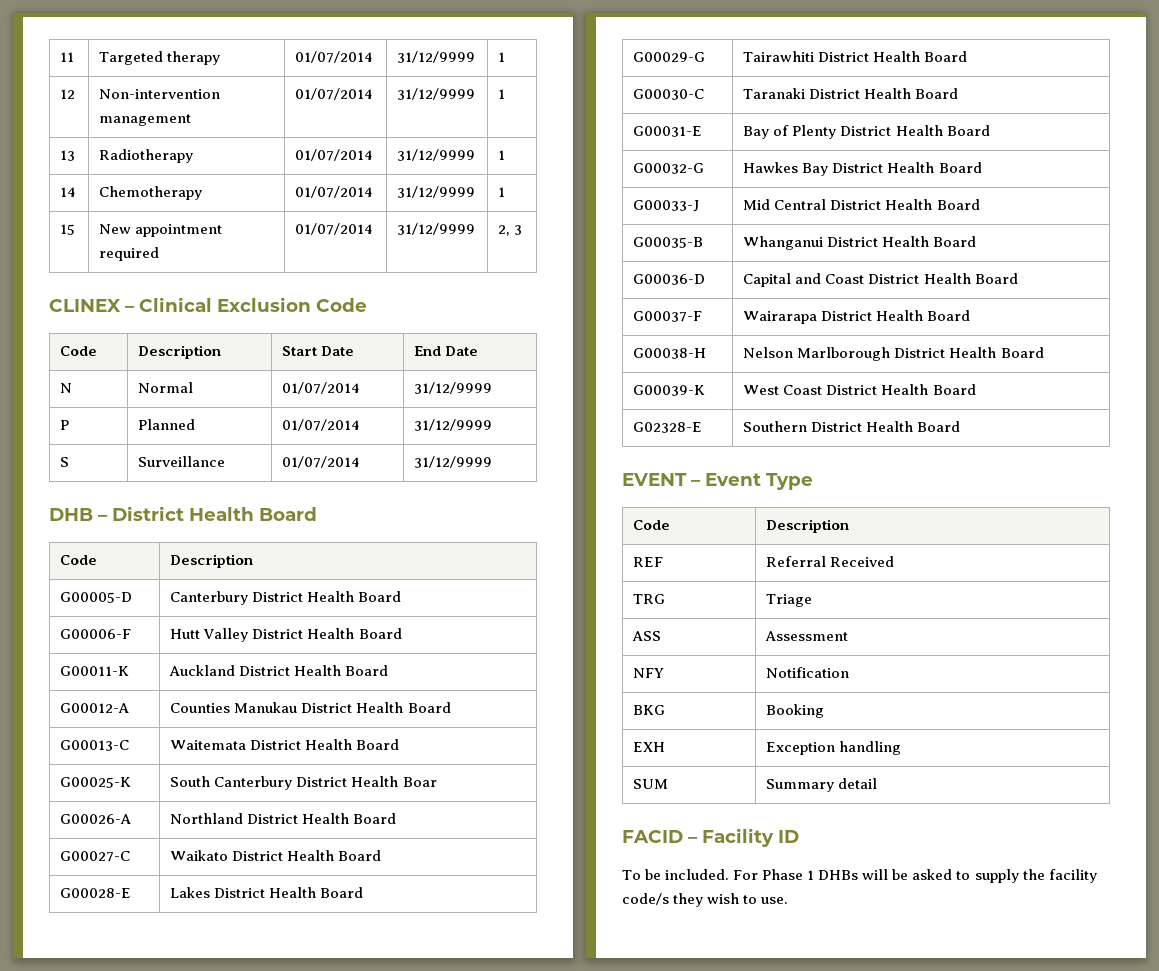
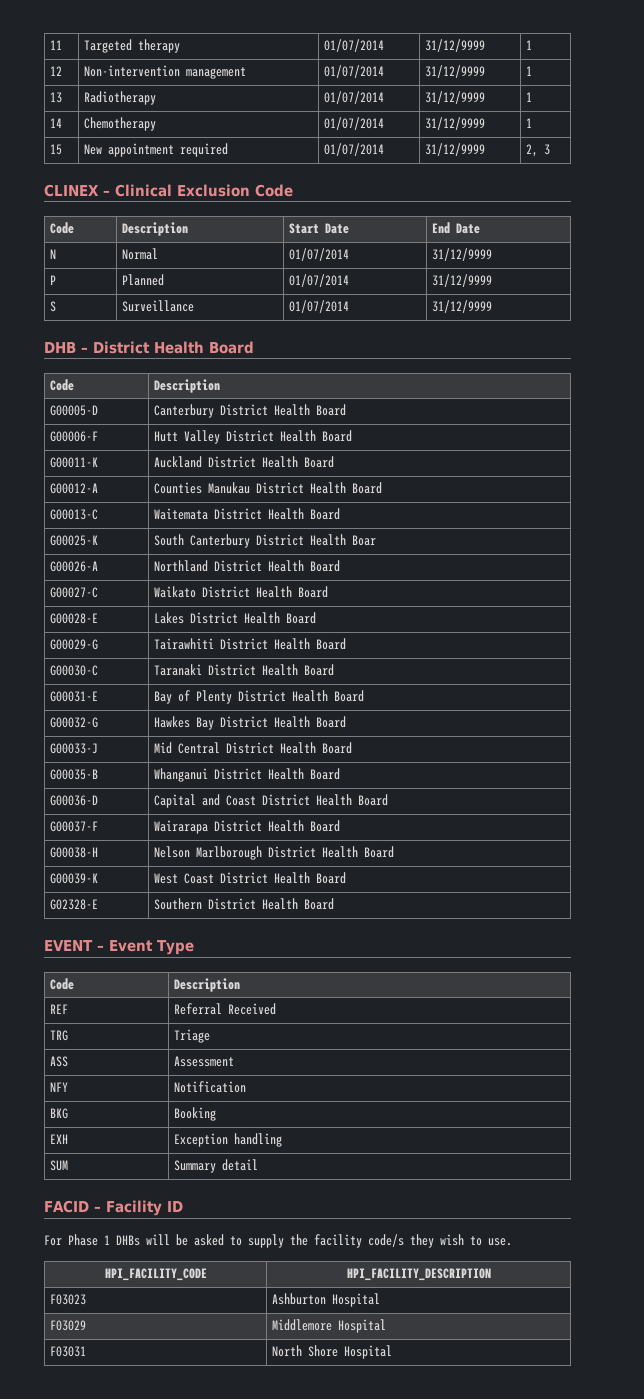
- To be included.
+ HPI_FACILITY_CODE | HPI_FACILITY_DESCRIPTION
+ F03023 | Ashburton Hospital
+ F03029 | Middlemore Hospital
+ F03031 | North Shore Hospital

